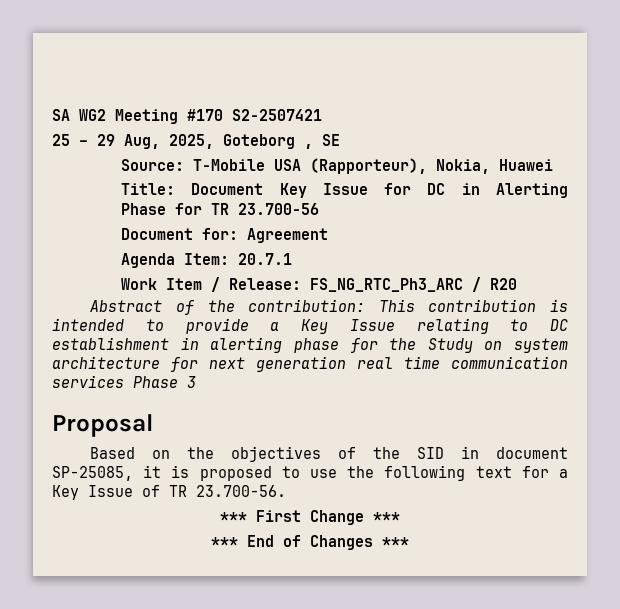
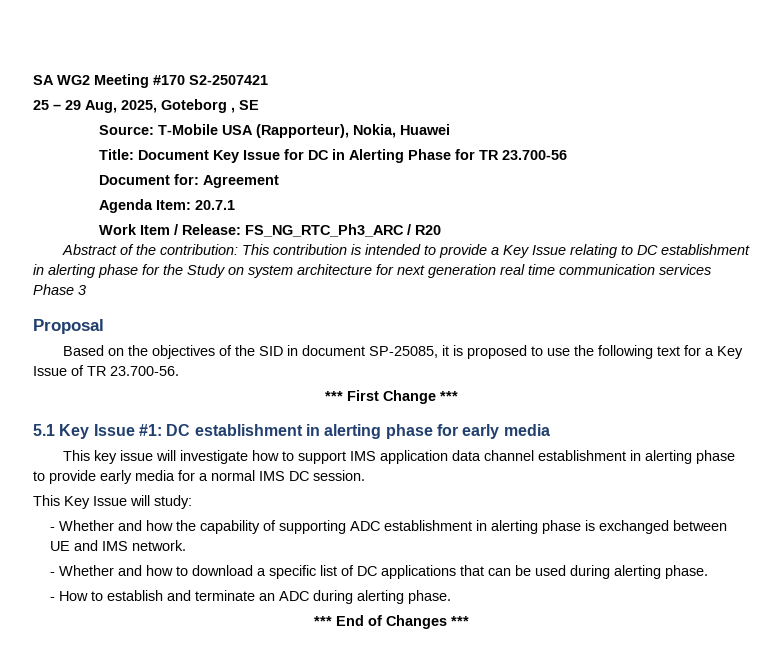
+ 5.1 Key Issue #1: DC establishment in alerting phase for early media
+ This key issue will investigate how to support IMS application data channel establishment in alerting phase to provide early media for a normal IMS DC session.
+ This Key Issue will study:
+ - Whether and how the capability of supporting ADC establishment in alerting phase is exchanged between UE and IMS network.
+ - Whether and how to download a specific list of DC applications that can be used during alerting phase.
+ - How to establish and terminate an ADC during alerting phase.

